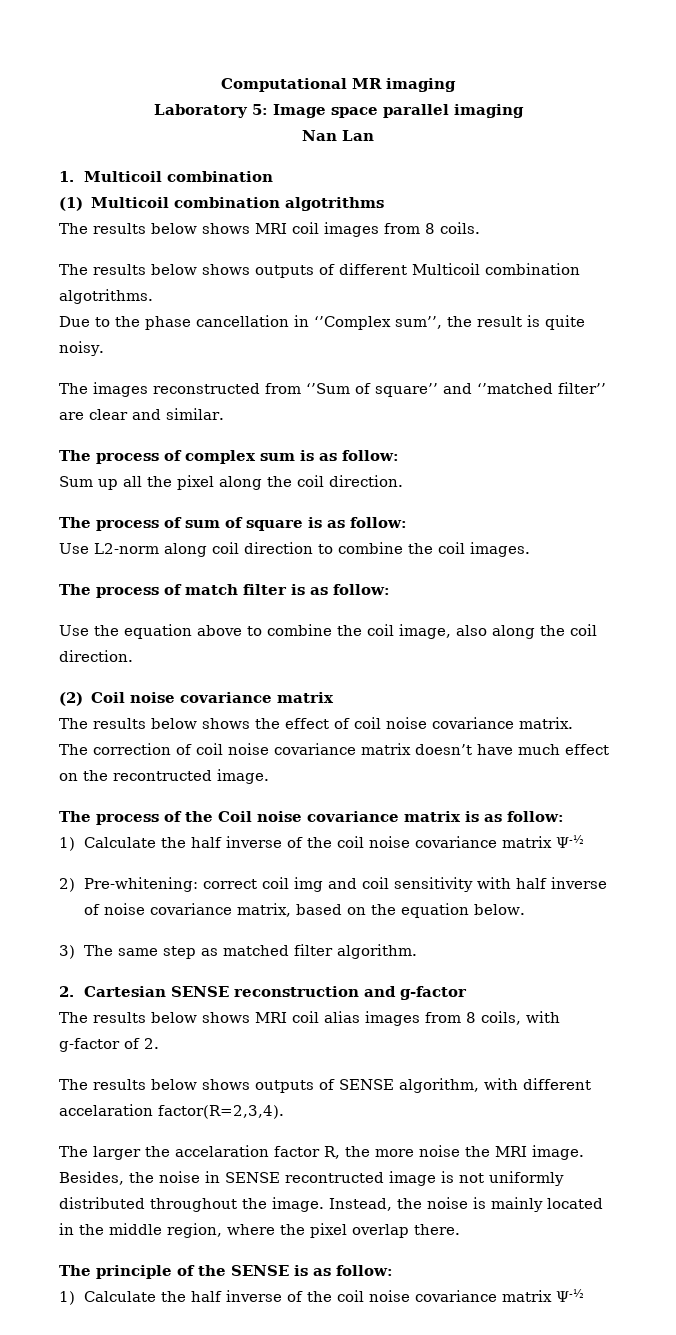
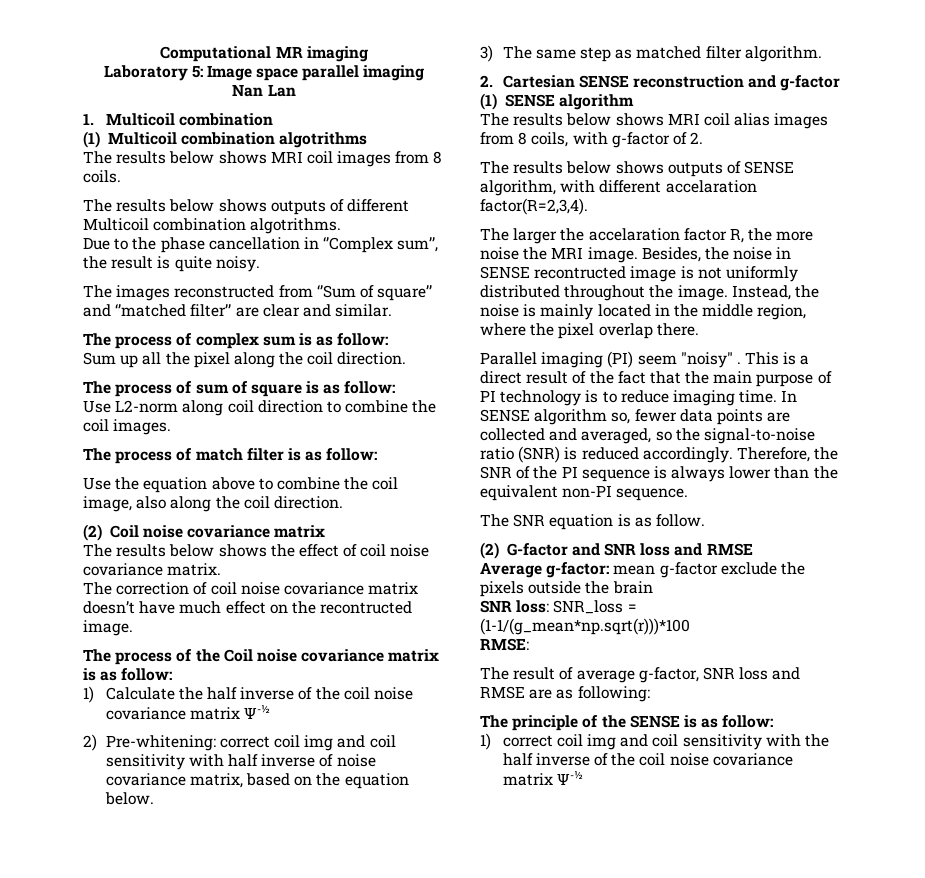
+ (1) SENSE algorithm
+ Parallel imaging (PI) seem "noisy" . This is a direct result of the fact that the main purpose of PI technology is to reduce imaging time. In SENSE algorithm so, fewer data points are collected and averaged, so the signal-to-noise ratio (SNR) is reduced accordingly. Therefore, the SNR of the PI sequence is always lower than the equivalent non-PI sequence.
+ The SNR equation is as follow.
+ (2) G-factor and SNR loss and RMSE
+ Average g-factor: mean g-factor exclude the pixels outside the brain
+ SNR loss: SNR_loss = (1-1/(g_mean*np.sqrt(r)))*100
+ RMSE:
+ The result of average g-factor, SNR loss and RMSE are as following:
  The principle of the SENSE is as follow:
- 1) Calculate the half inverse of the coil noise covariance matrix Ψ-½
+ 1) correct coil img and coil sensitivity with the half inverse of the coil noise covariance matrix Ψ-½

